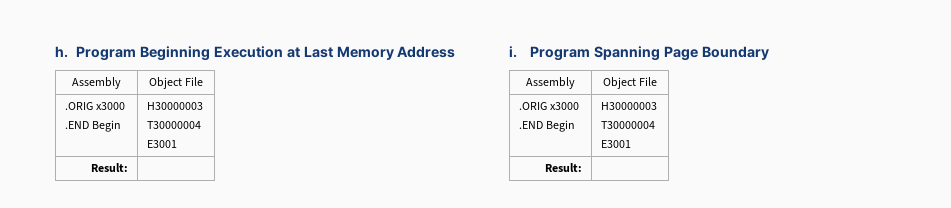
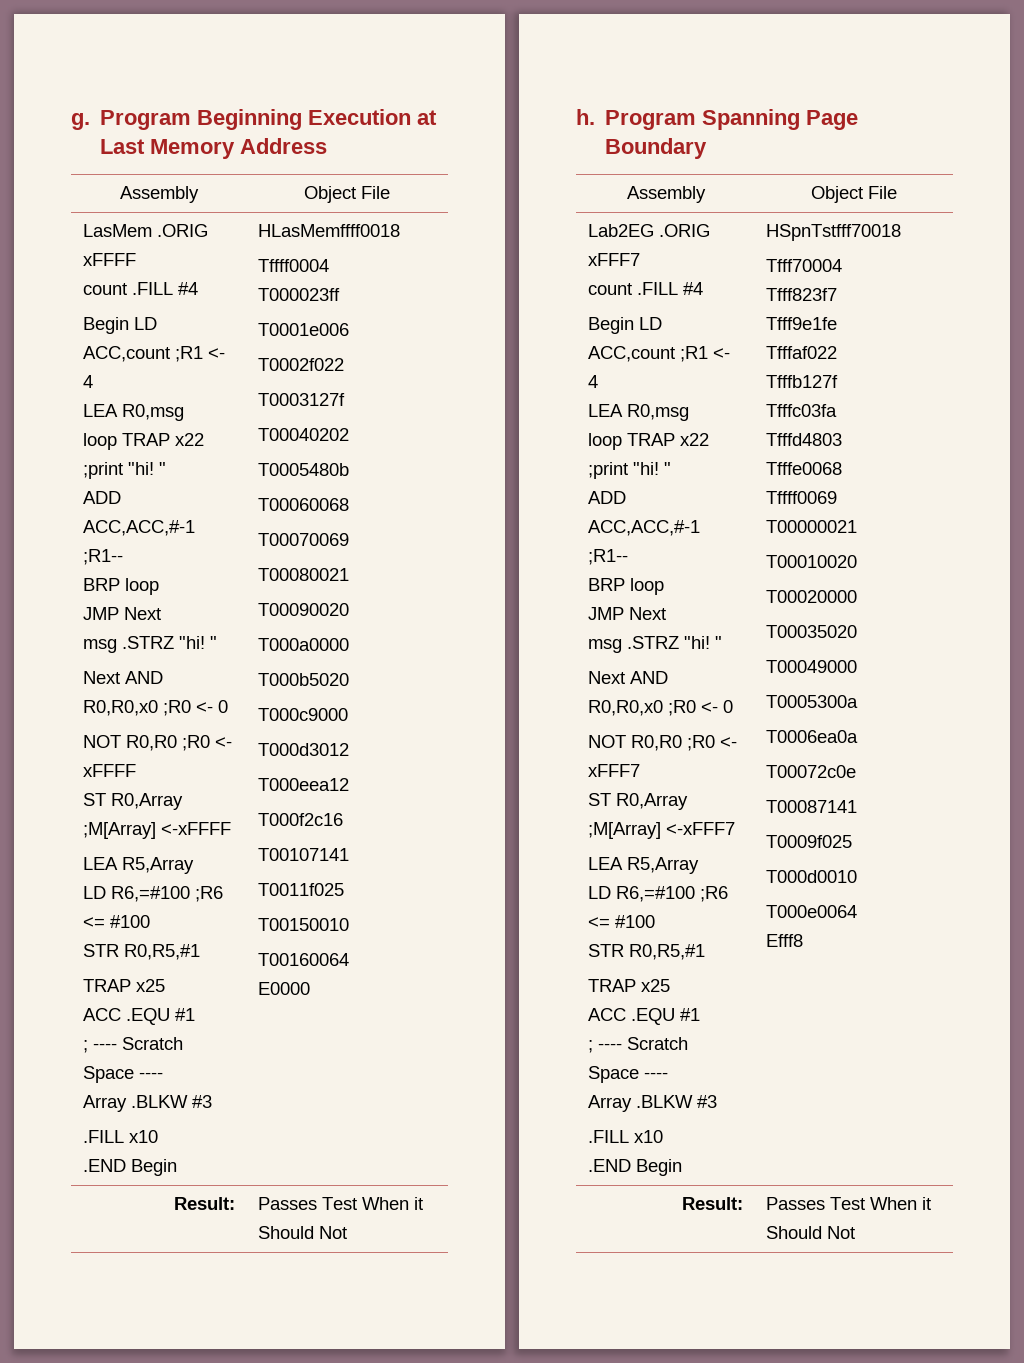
- h.
+ g.
  Program Beginning Execution at Last Memory Address
  Assembly | Object File
- .ORIG x3000
- .END Begin | H30000003
- T30000004
- E3001
- Result: |
- i.
+ LasMem .ORIG xFFFF
+ count .FILL #4
+ Begin LD ACC,count ;R1 <- 4
+ LEA R0,msg
+ loop TRAP x22 ;print "hi! "
+ ADD ACC,ACC,#-1 ;R1--
+ BRP loop
+ JMP Next
+ msg .STRZ "hi! "
+ Next AND R0,R0,x0 ;R0 <- 0
+ NOT R0,R0 ;R0 <- xFFFF
+ ST R0,Array ;M[Array] <-xFFFF
+ LEA R5,Array
+ LD R6,=#100 ;R6 <= #100
+ STR R0,R5,#1
+ TRAP x25
+ ACC .EQU #1
+ ; ---- Scratch Space ----
+ Array .BLKW #3
+ .FILL x10
+ .END Begin | HLasMemffff0018
+ Tffff0004
+ T000023ff
+ T0001e006
+ T0002f022
+ T0003127f
+ T00040202
+ T0005480b
+ T00060068
+ T00070069
+ T00080021
+ T00090020
+ T000a0000
+ T000b5020
+ T000c9000
+ T000d3012
+ T000eea12
+ T000f2c16
+ T00107141
+ T0011f025
+ T00150010
+ T00160064
+ E0000
+ Result: | Passes Test When it Should Not
+ h.
  Program Spanning Page Boundary
  Assembly | Object File
- .ORIG x3000
- .END Begin | H30000003
- T30000004
- E3001
- Result: |
+ Lab2EG .ORIG xFFF7
+ count .FILL #4
+ Begin LD ACC,count ;R1 <- 4
+ LEA R0,msg
+ loop TRAP x22 ;print "hi! "
+ ADD ACC,ACC,#-1 ;R1--
+ BRP loop
+ JMP Next
+ msg .STRZ "hi! "
+ Next AND R0,R0,x0 ;R0 <- 0
+ NOT R0,R0 ;R0 <- xFFF7
+ ST R0,Array ;M[Array] <-xFFF7
+ LEA R5,Array
+ LD R6,=#100 ;R6 <= #100
+ STR R0,R5,#1
+ TRAP x25
+ ACC .EQU #1
+ ; ---- Scratch Space ----
+ Array .BLKW #3
+ .FILL x10
+ .END Begin | HSpnTstfff70018
+ Tfff70004
+ Tfff823f7
+ Tfff9e1fe
+ Tfffaf022
+ Tfffb127f
+ Tfffc03fa
+ Tfffd4803
+ Tfffe0068
+ Tffff0069
+ T00000021
+ T00010020
+ T00020000
+ T00035020
+ T00049000
+ T0005300a
+ T0006ea0a
+ T00072c0e
+ T00087141
+ T0009f025
+ T000d0010
+ T000e0064
+ Efff8
+ Result: | Passes Test When it Should Not

